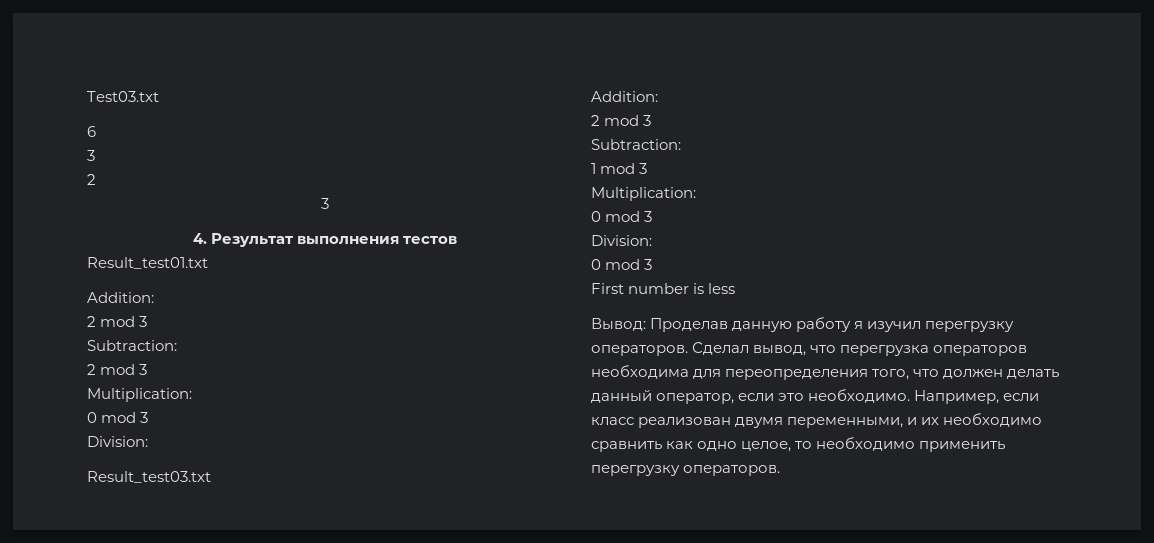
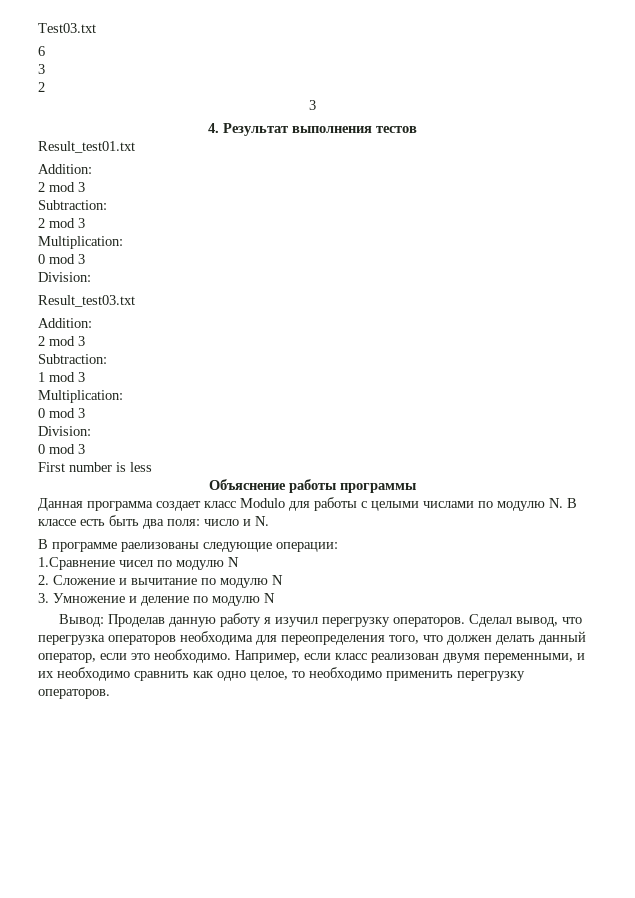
+ Объяснение работы программы
+ Данная программа создает класс Modulo для работы с целыми числами по модулю N. В классе есть быть два поля: число и N.
+ В программе раелизованы следующие операции:
+ 1.Сравнение чисел по модулю N
+ 2. Сложение и вычитание по модулю N
+ 3. Умножение и деление по модулю N

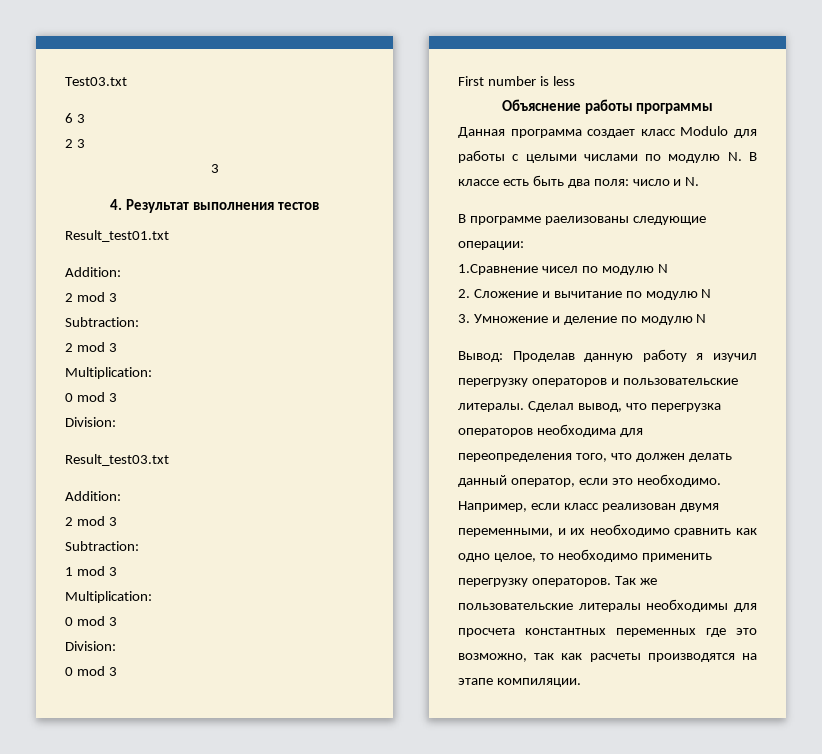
- 6
- 3
- 2
+ 6 3
+ 2 3
- Вывод: Проделав данную работу я изучил перегрузку операторов.
+ Вывод: Проделав данную работу я изучил перегрузку операторов и пользовательские литералы.
+ Так же пользовательские литералы необходимы для просчета константных переменных где это возможно, так как расчеты производятся на этапе компиляции.

